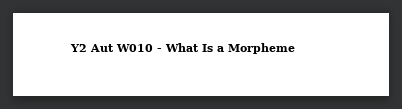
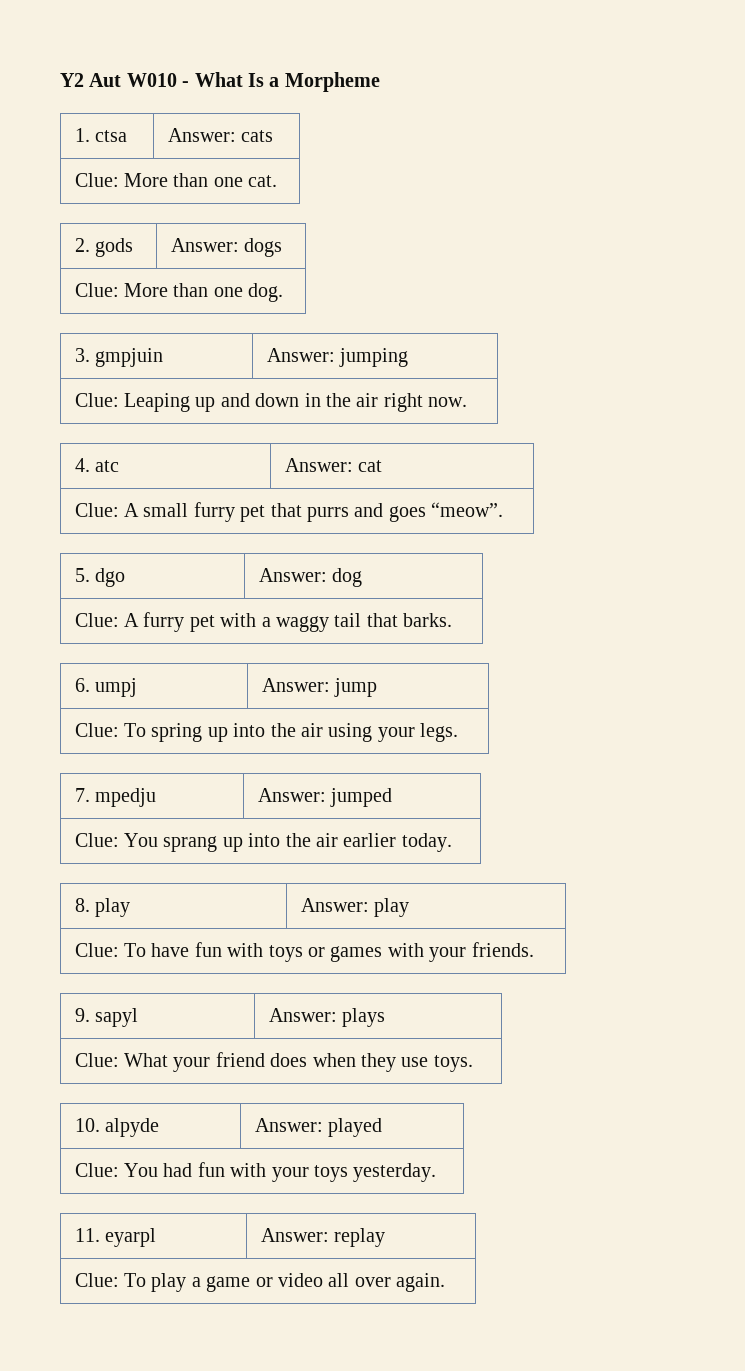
+ 1. ctsa | Answer: cats
+ Clue: More than one cat.
+ 2. gods | Answer: dogs
+ Clue: More than one dog.
+ 3. gmpjuin | Answer: jumping
+ Clue: Leaping up and down in the air right now.
+ 4. atc | Answer: cat
+ Clue: A small furry pet that purrs and goes “meow”.
+ 5. dgo | Answer: dog
+ Clue: A furry pet with a waggy tail that barks.
+ 6. umpj | Answer: jump
+ Clue: To spring up into the air using your legs.
+ 7. mpedju | Answer: jumped
+ Clue: You sprang up into the air earlier today.
+ 8. play | Answer: play
+ Clue: To have fun with toys or games with your friends.
+ 9. sapyl | Answer: plays
+ Clue: What your friend does when they use toys.
+ 10. alpyde | Answer: played
+ Clue: You had fun with your toys yesterday.
+ 11. eyarpl | Answer: replay
+ Clue: To play a game or video all over again.

